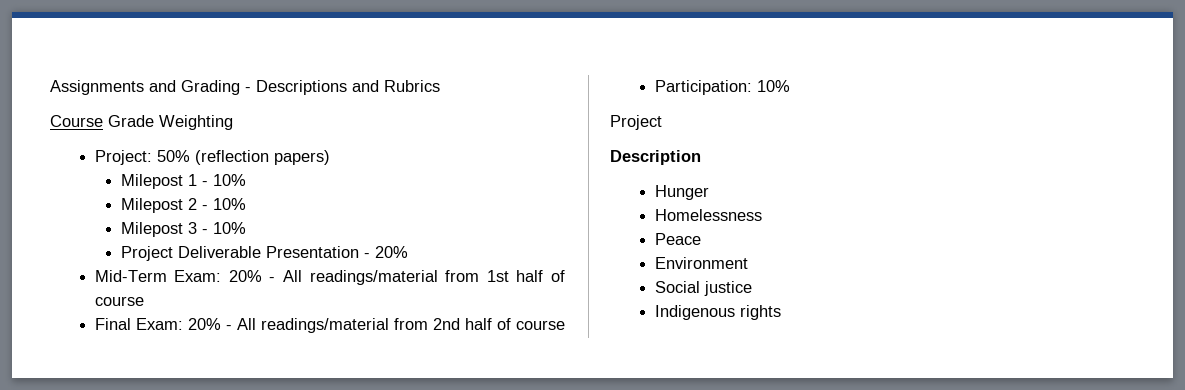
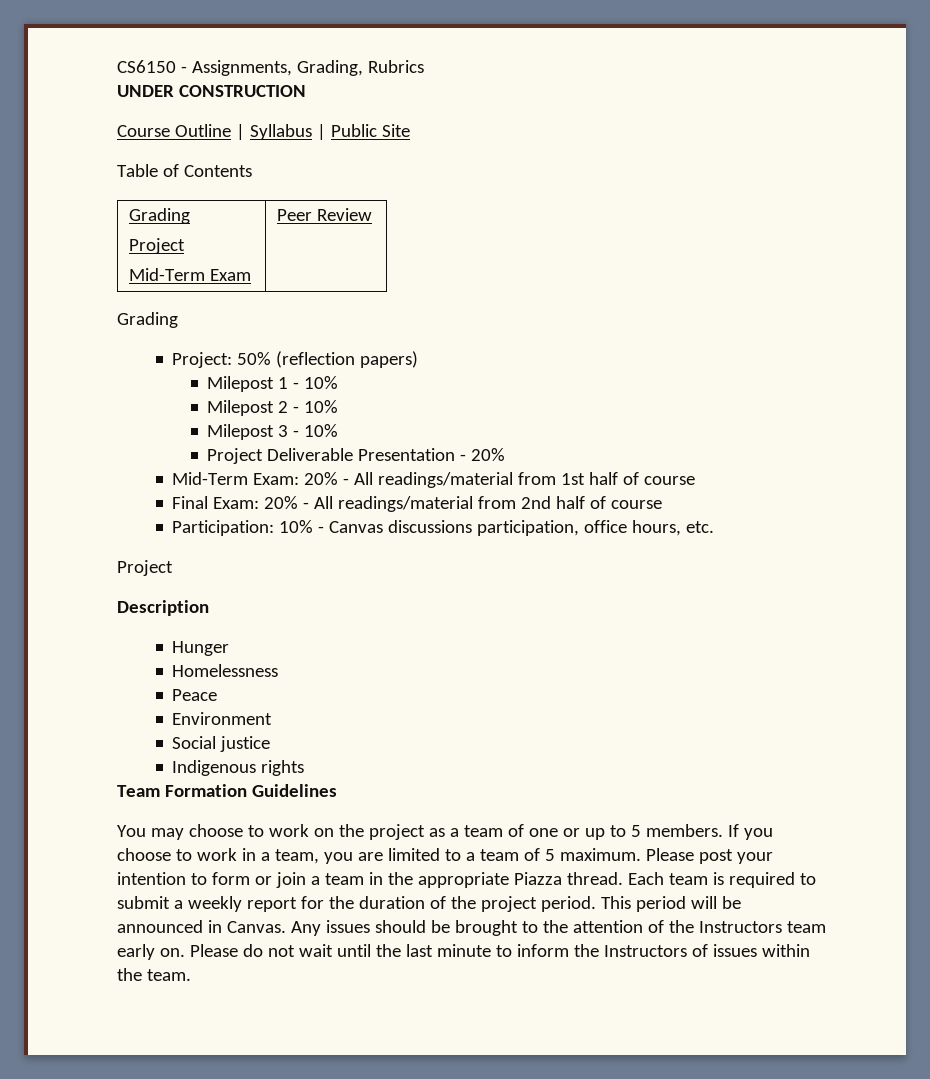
- Assignments and Grading - Descriptions and Rubrics
+ CS6150 - Assignments, Grading, Rubrics
+ UNDER CONSTRUCTION
- Course Grade Weighting
+ Course Outline | Syllabus | Public Site
+ Table of Contents
+ Grading
+ Project
+ Mid-Term Exam | Peer Review
+ Grading
- Participation: 10%
+ Participation: 10% - Canvas discussions participation, office hours, etc.
+ Team Formation Guidelines
+ You may choose to work on the project as a team of one or up to 5 members. If you choose to work in a team, you are limited to a team of 5 maximum. Please post your intention to form or join a team in the appropriate Piazza thread. Each team is required to submit a weekly report for the duration of the project period. This period will be announced in Canvas. Any issues should be brought to the attention of the Instructors team early on. Please do not wait until the last minute to inform the Instructors of issues within the team.

